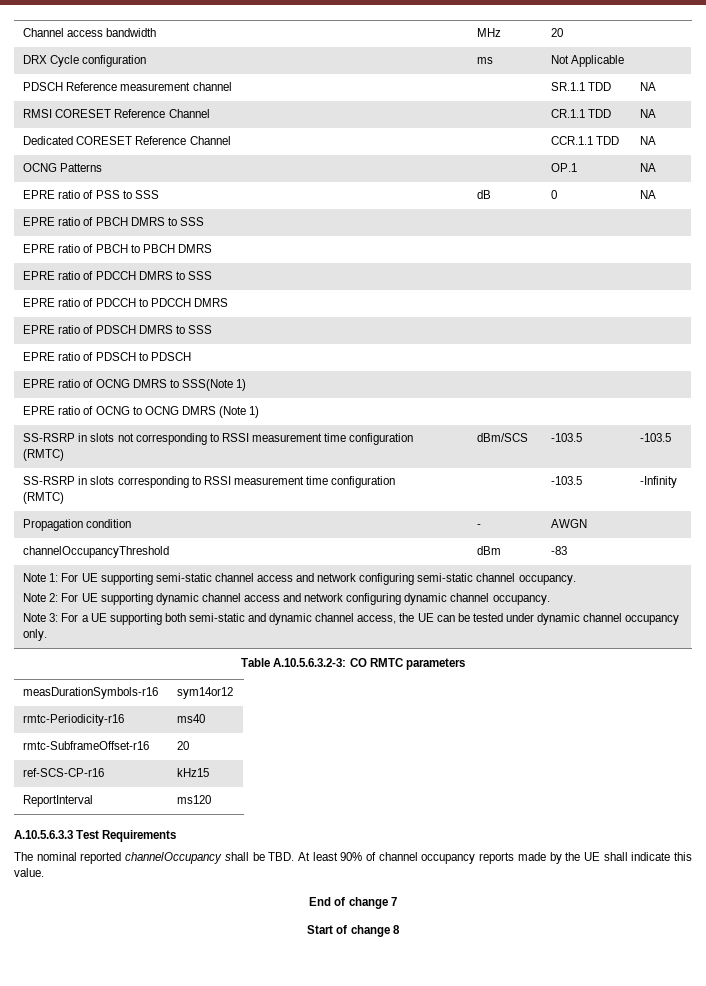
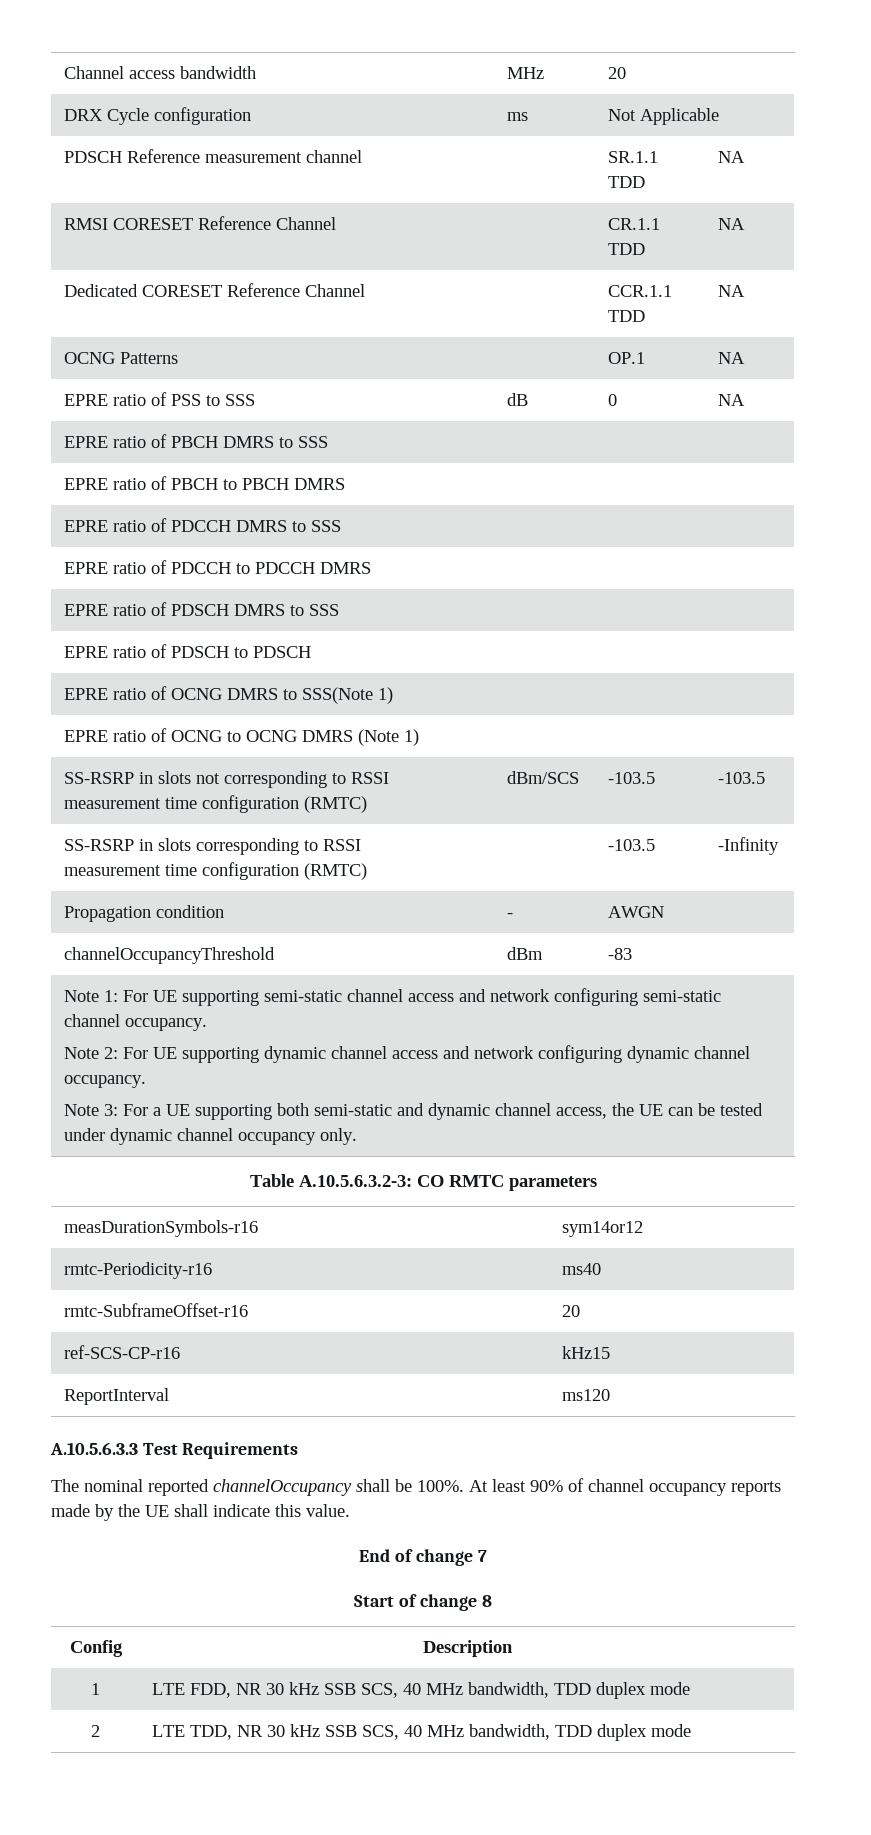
- The nominal reported channelOccupancy shall be TBD. At least 90% of channel occupancy reports made by the UE shall indicate this value.
+ The nominal reported channelOccupancy shall be 100%. At least 90% of channel occupancy reports made by the UE shall indicate this value.
+ Config | Description
+ 1 | LTE FDD, NR 30 kHz SSB SCS, 40 MHz bandwidth, TDD duplex mode
+ 2 | LTE TDD, NR 30 kHz SSB SCS, 40 MHz bandwidth, TDD duplex mode

